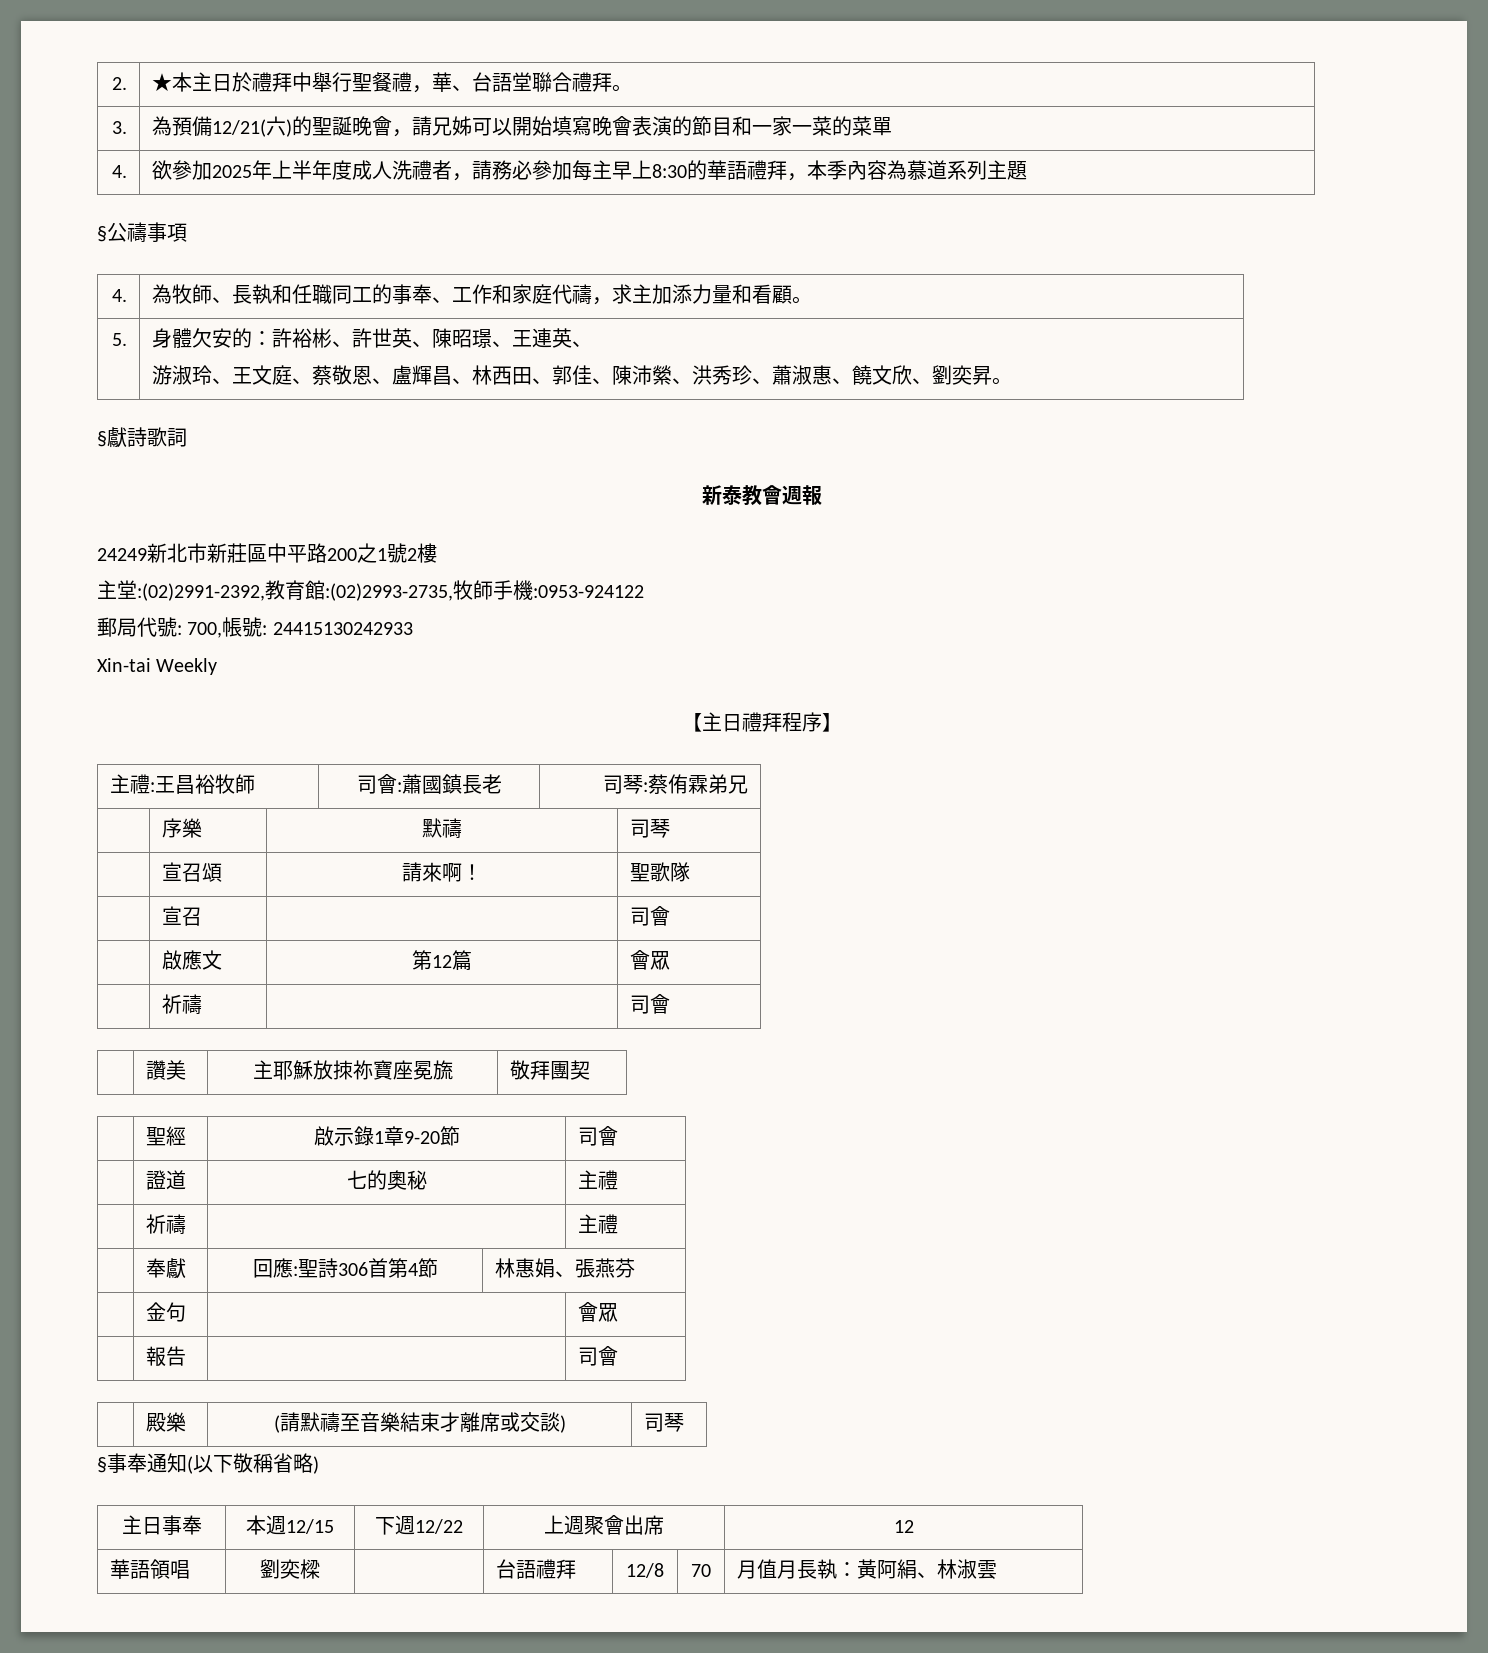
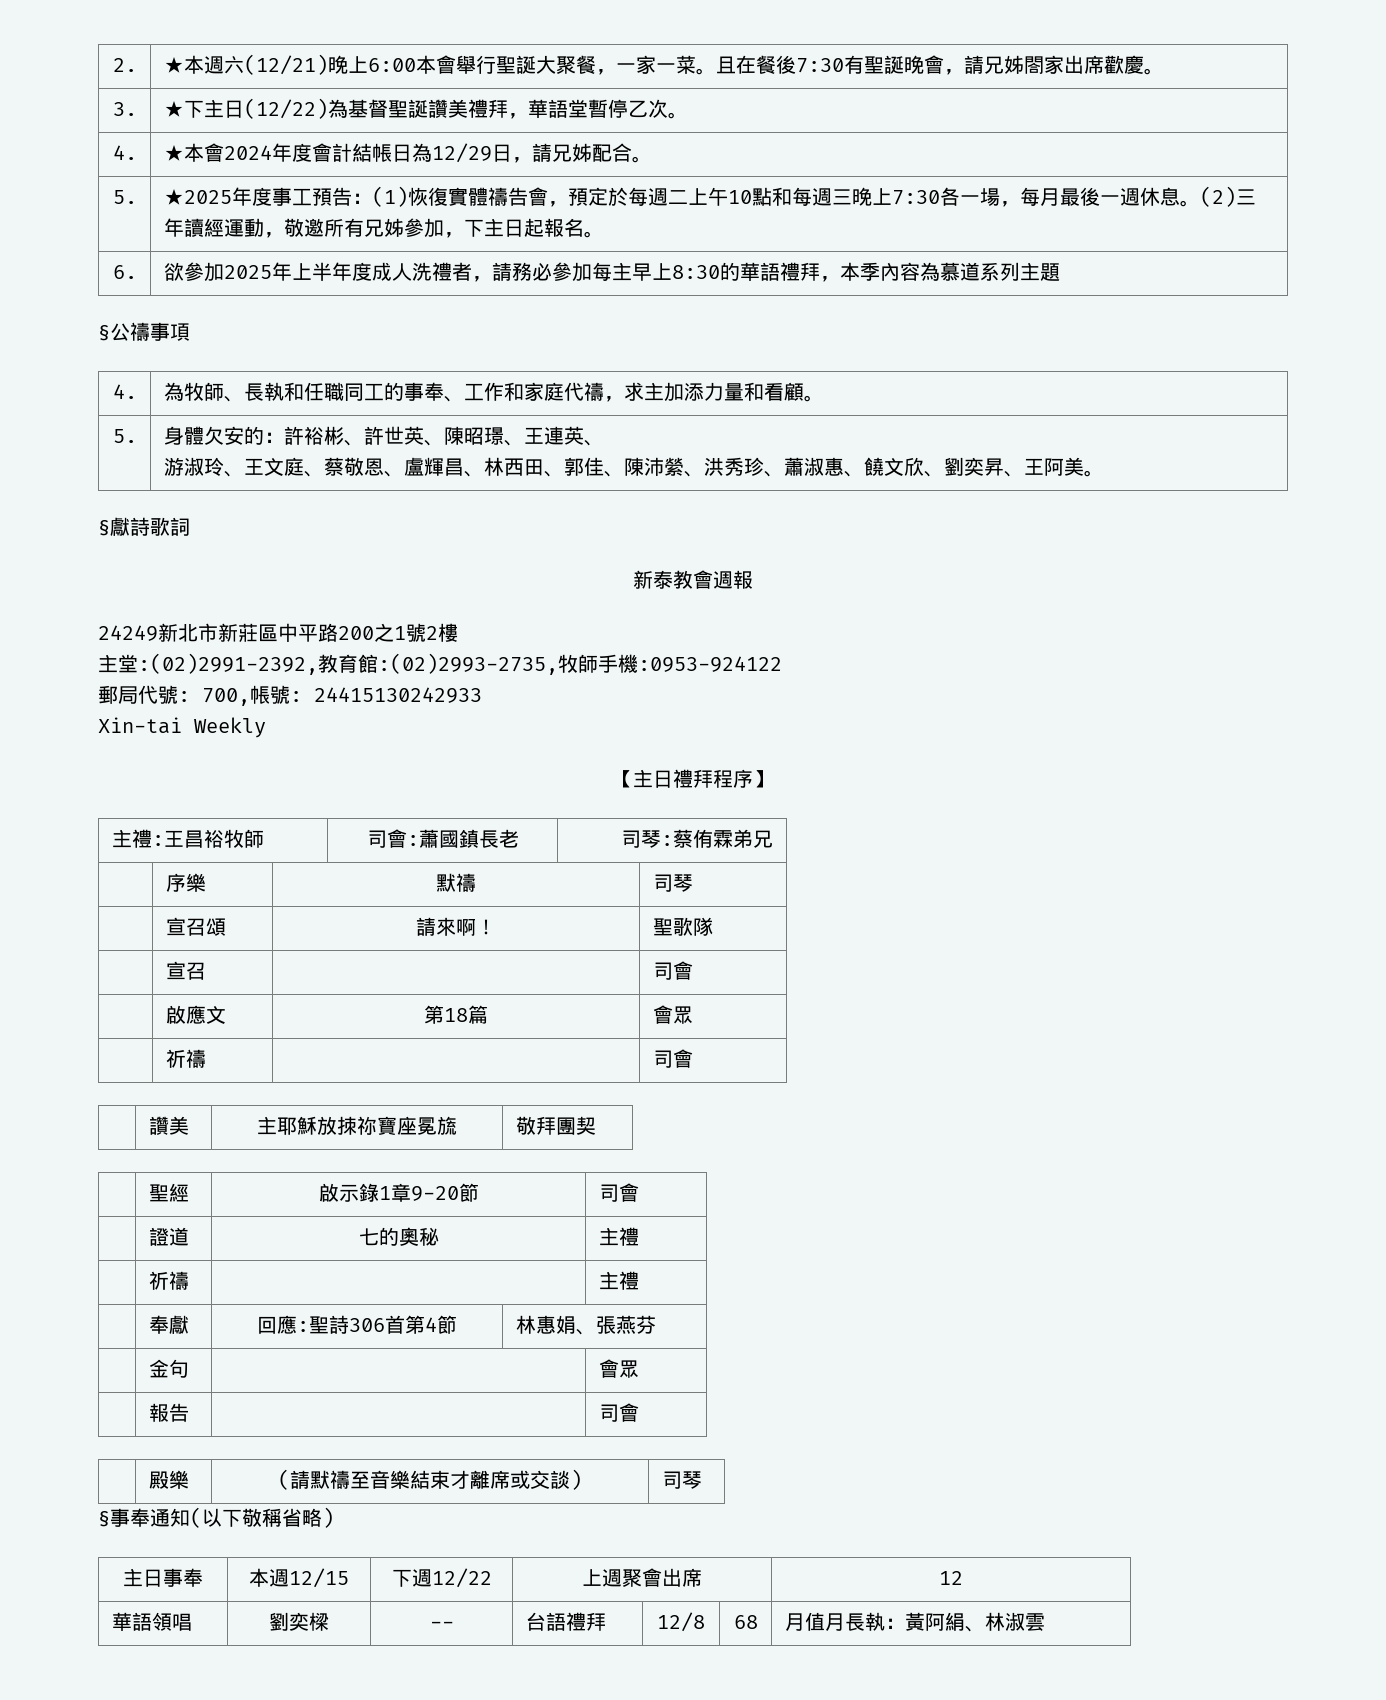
- 2. | ★本主日於禮拜中舉行聖餐禮，華、台語堂聯合禮拜。
- 3. | 為預備12/21(六)的聖誕晚會，請兄姊可以開始填寫晚會表演的節目和一家一菜的菜單
- 4. | 欲參加2025年上半年度成人洗禮者，請務必參加每主早上8:30的華語禮拜，本季內容為慕道系列主題
+ 2. | ★本週六(12/21)晚上6:00本會舉行聖誕大聚餐，一家一菜。且在餐後7:30有聖誕晚會，請兄姊閤家出席歡慶。
+ 3. | ★下主日(12/22)為基督聖誕讚美禮拜，華語堂暫停乙次。
+ 4. | ★本會2024年度會計結帳日為12/29日，請兄姊配合。
+ 5. | ★2025年度事工預告：(1)恢復實體禱告會，預定於每週二上午10點和每週三晚上7:30各一場，每月最後一週休息。(2)三年讀經運動，敬邀所有兄姊參加，下主日起報名。
+ 6. | 欲參加2025年上半年度成人洗禮者，請務必參加每主早上8:30的華語禮拜，本季內容為慕道系列主題
  5. | 身體欠安的：許裕彬、許世英、陳昭璟、王連英、
- 游淑玲、王文庭、蔡敬恩、盧輝昌、林西田、郭佳、陳沛縈、洪秀珍、蕭淑惠、饒文欣、劉奕昇。
+ 游淑玲、王文庭、蔡敬恩、盧輝昌、林西田、郭佳、陳沛縈、洪秀珍、蕭淑惠、饒文欣、劉奕昇、王阿美。
- | 啟應文 | 第12篇 | 會眾
+ | 啟應文 | 第18篇 | 會眾
- 華語領唱 | 劉奕樑 | | 台語禮拜 | 12/8 | 70 | 月值月長執：黃阿絹、林淑雲
+ 華語領唱 | 劉奕樑 | -- | 台語禮拜 | 12/8 | 68 | 月值月長執：黃阿絹、林淑雲

